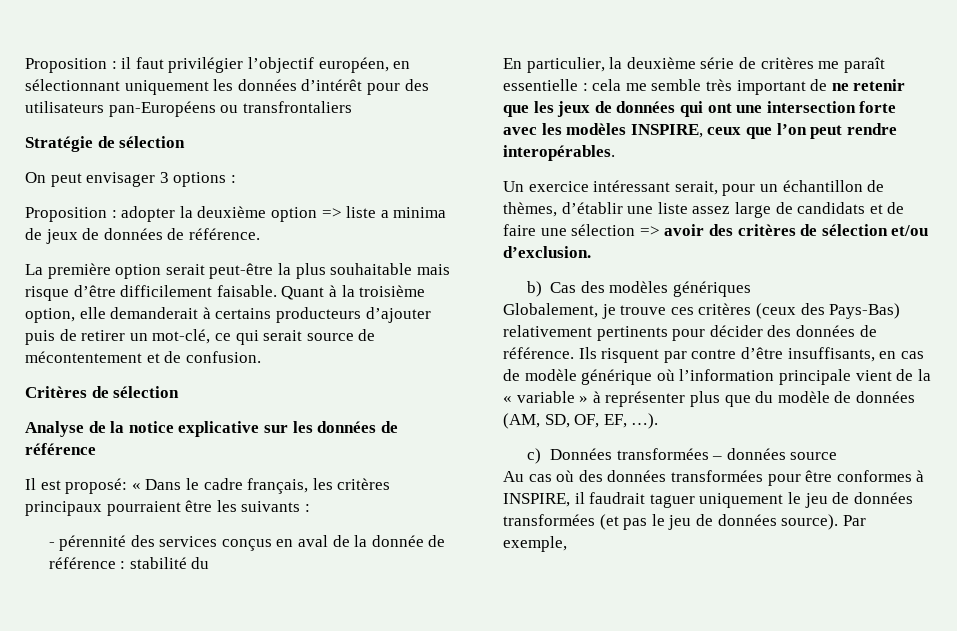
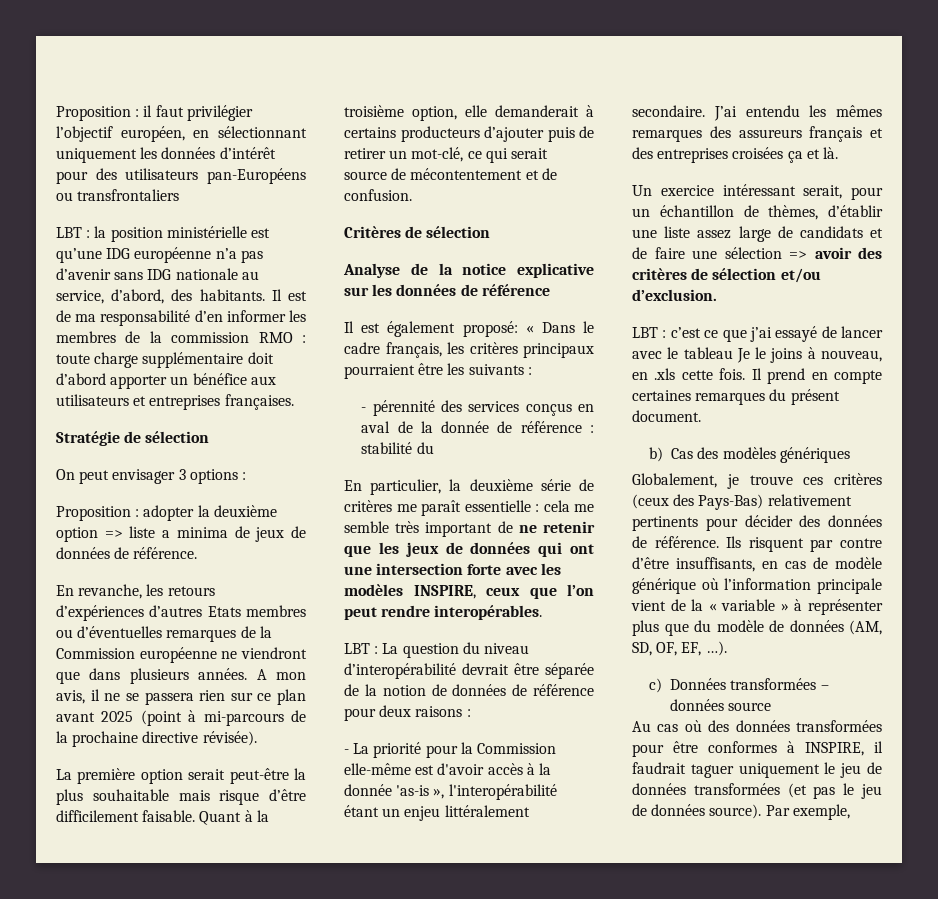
+ LBT : la position ministérielle est qu’une IDG européenne n’a pas d’avenir sans IDG nationale au service, d’abord, des habitants. Il est de ma responsabilité d’en informer les membres de la commission RMO : toute charge supplémentaire doit d’abord apporter un bénéfice aux utilisateurs et entreprises françaises.
+ En revanche, les retours d’expériences d’autres Etats membres ou d’éventuelles remarques de la Commission européenne ne viendront que dans plusieurs années. A mon avis, il ne se passera rien sur ce plan avant 2025 (point à mi-parcours de la prochaine directive révisée).
- Il est proposé: « Dans le cadre français, les critères principaux pourraient être les suivants :
+ Il est également proposé: « Dans le cadre français, les critères principaux pourraient être les suivants :
+ LBT : La question du niveau d’interopérabilité devrait être séparée de la notion de données de référence pour deux raisons :
+ - La priorité pour la Commission elle-même est d'avoir accès à la donnée 'as-is », l'interopérabilité étant un enjeu littéralement secondaire. J’ai entendu les mêmes remarques des assureurs français et des entreprises croisées ça et là.
+ LBT : c’est ce que j’ai essayé de lancer avec le tableau Je le joins à nouveau, en .xls cette fois. Il prend en compte certaines remarques du présent document.

